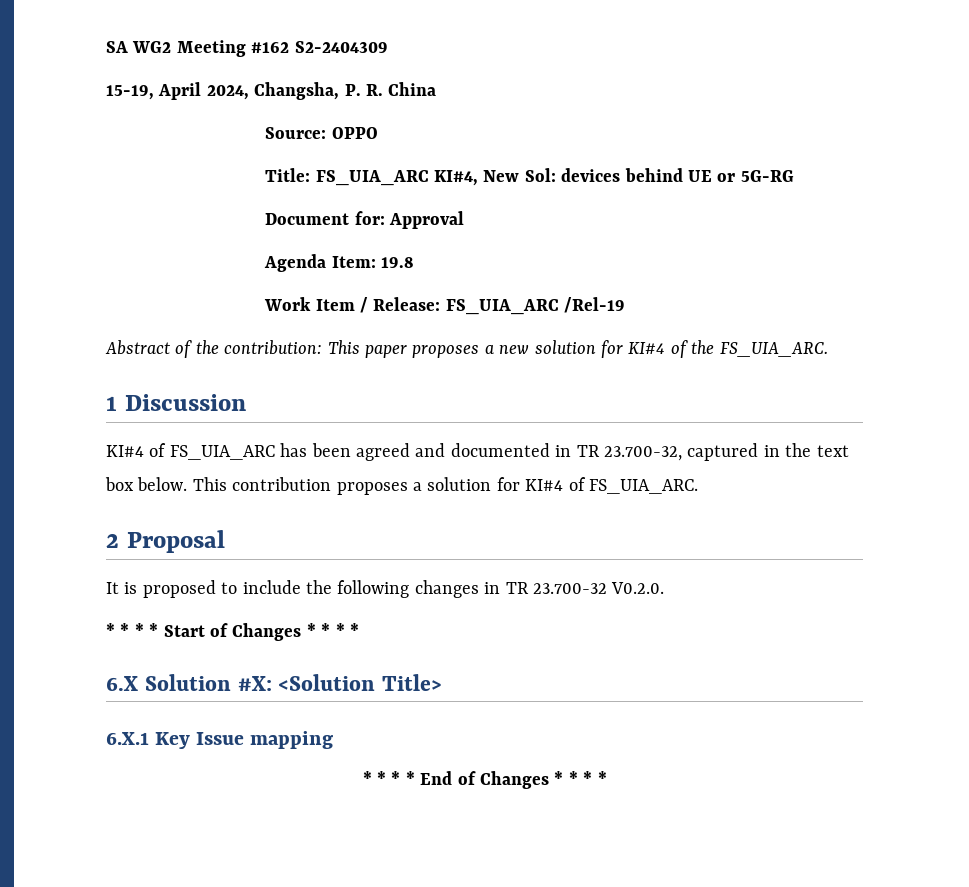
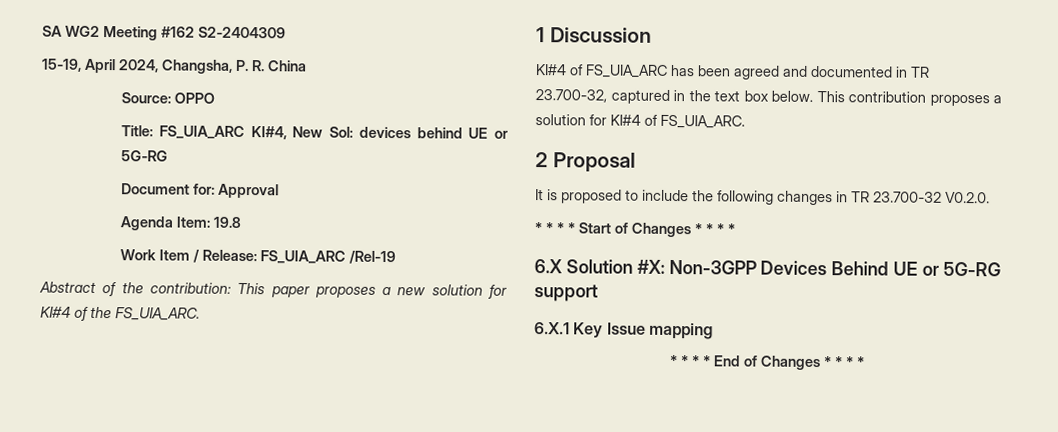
- 6.X Solution #X: <Solution Title>
+ 6.X Solution #X: Non-3GPP Devices Behind UE or 5G-RG support

